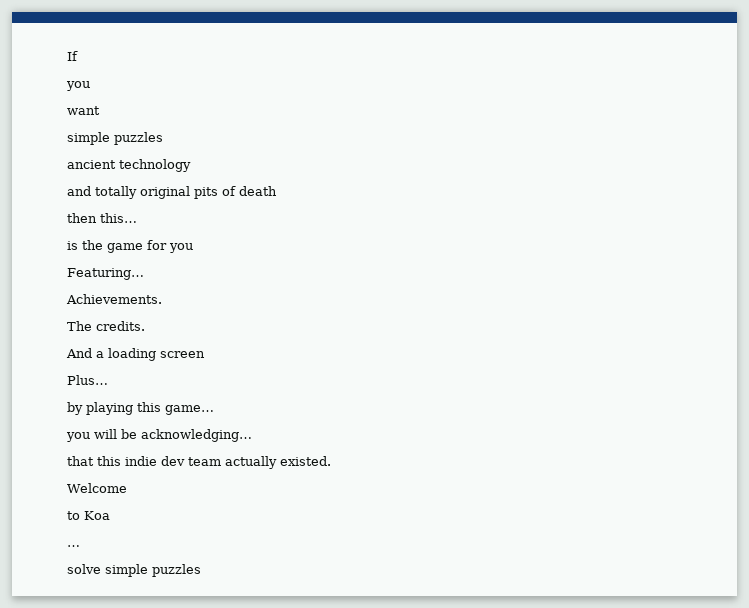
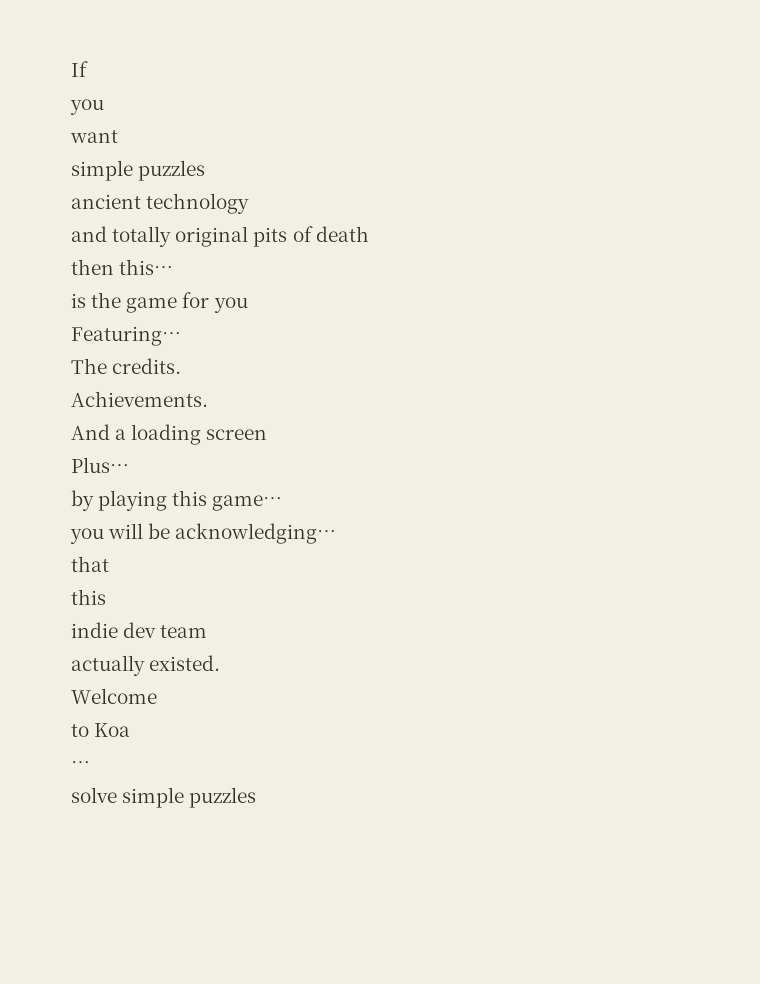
- Achievements.
+ Achievements.
- that this indie dev team actually existed.
+ that
+ this
+ indie dev team
+ actually existed.

